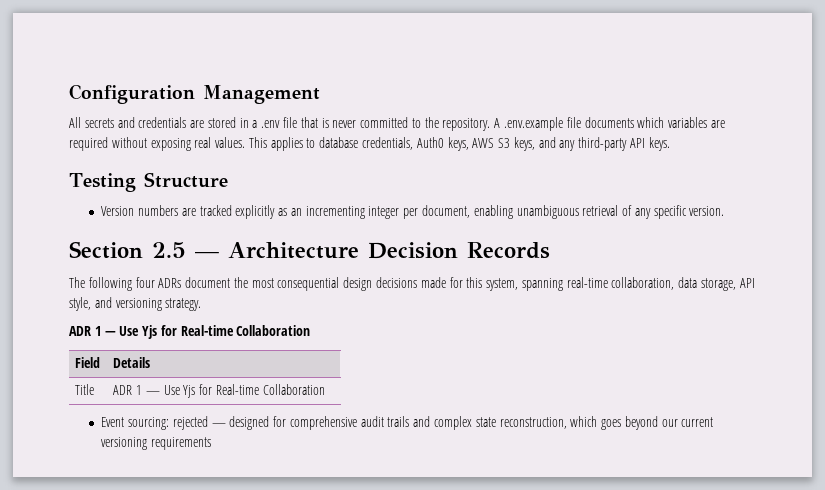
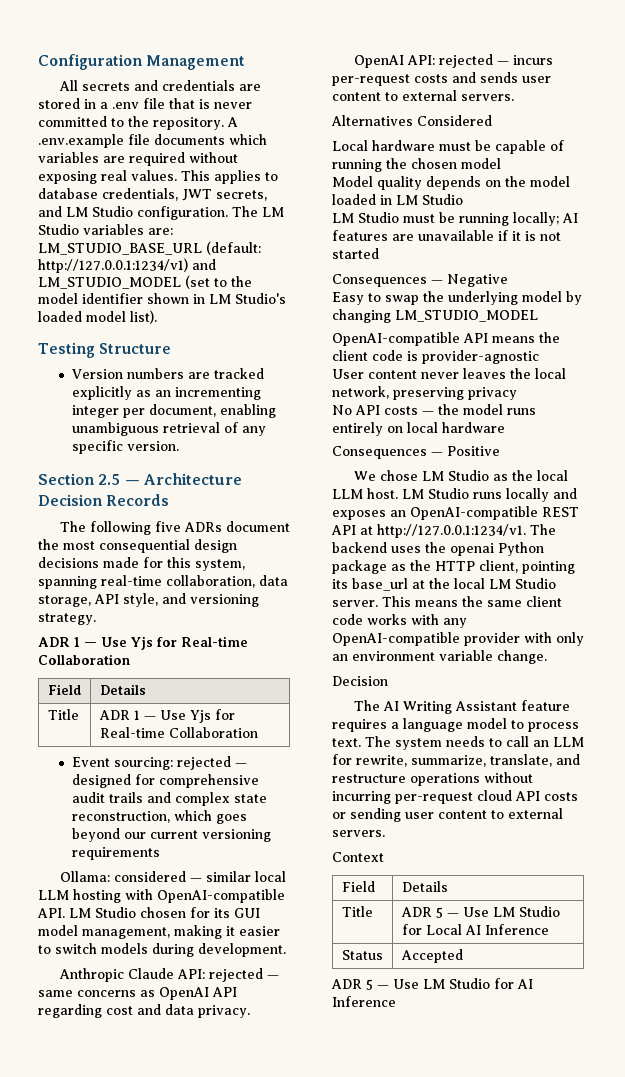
- This applies to database credentials, Auth0 keys, AWS S3 keys, and any third-party API keys.
+ This applies to database credentials, JWT secrets, and LM Studio configuration. The LM Studio variables are: LM_STUDIO_BASE_URL (default: http://127.0.0.1:1234/v1) and LM_STUDIO_MODEL (set to the model identifier shown in LM Studio's loaded model list).
- The following four ADRs document the most consequential design decisions made for this system, spanning real-time collaboration, data storage, API style, and versioning strategy.
+ The following five ADRs document the most consequential design decisions made for this system, spanning real-time collaboration, data storage, API style, and versioning strategy.
+ Ollama: considered — similar local LLM hosting with OpenAI-compatible API. LM Studio chosen for its GUI model management, making it easier to switch models during development.
+ Anthropic Claude API: rejected — same concerns as OpenAI API regarding cost and data privacy.
+ OpenAI API: rejected — incurs per-request costs and sends user content to external servers.
+ Alternatives Considered
+ Local hardware must be capable of running the chosen model
+ Model quality depends on the model loaded in LM Studio
+ LM Studio must be running locally; AI features are unavailable if it is not started
+ Consequences — Negative
+ Easy to swap the underlying model by changing LM_STUDIO_MODEL
+ OpenAI-compatible API means the client code is provider-agnostic
+ User content never leaves the local network, preserving privacy
+ No API costs — the model runs entirely on local hardware
+ Consequences — Positive
+ We chose LM Studio as the local LLM host. LM Studio runs locally and exposes an OpenAI-compatible REST API at http://127.0.0.1:1234/v1. The backend uses the openai Python package as the HTTP client, pointing its base_url at the local LM Studio server. This means the same client code works with any OpenAI-compatible provider with only an environment variable change.
+ Decision
+ The AI Writing Assistant feature requires a language model to process text. The system needs to call an LLM for rewrite, summarize, translate, and restructure operations without incurring per-request cloud API costs or sending user content to external servers.
+ Context
+ Field | Details
+ Title | ADR 5 — Use LM Studio for Local AI Inference
+ Status | Accepted
+ ADR 5 — Use LM Studio for AI Inference

